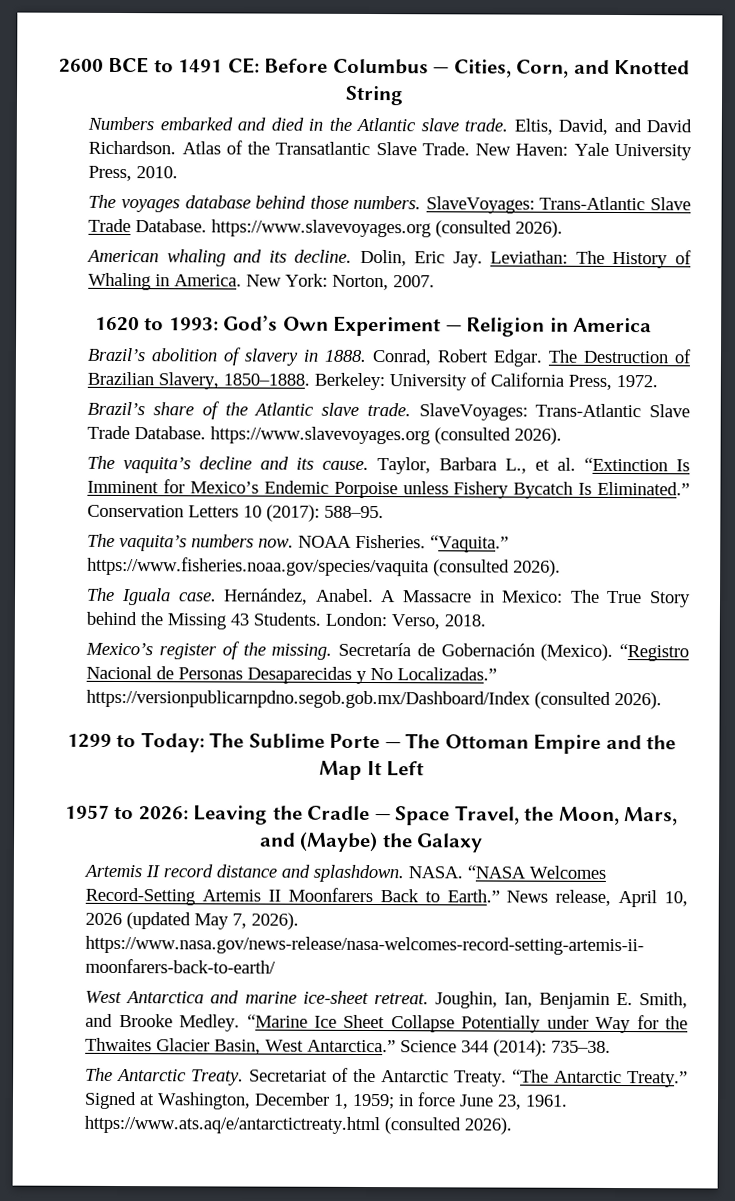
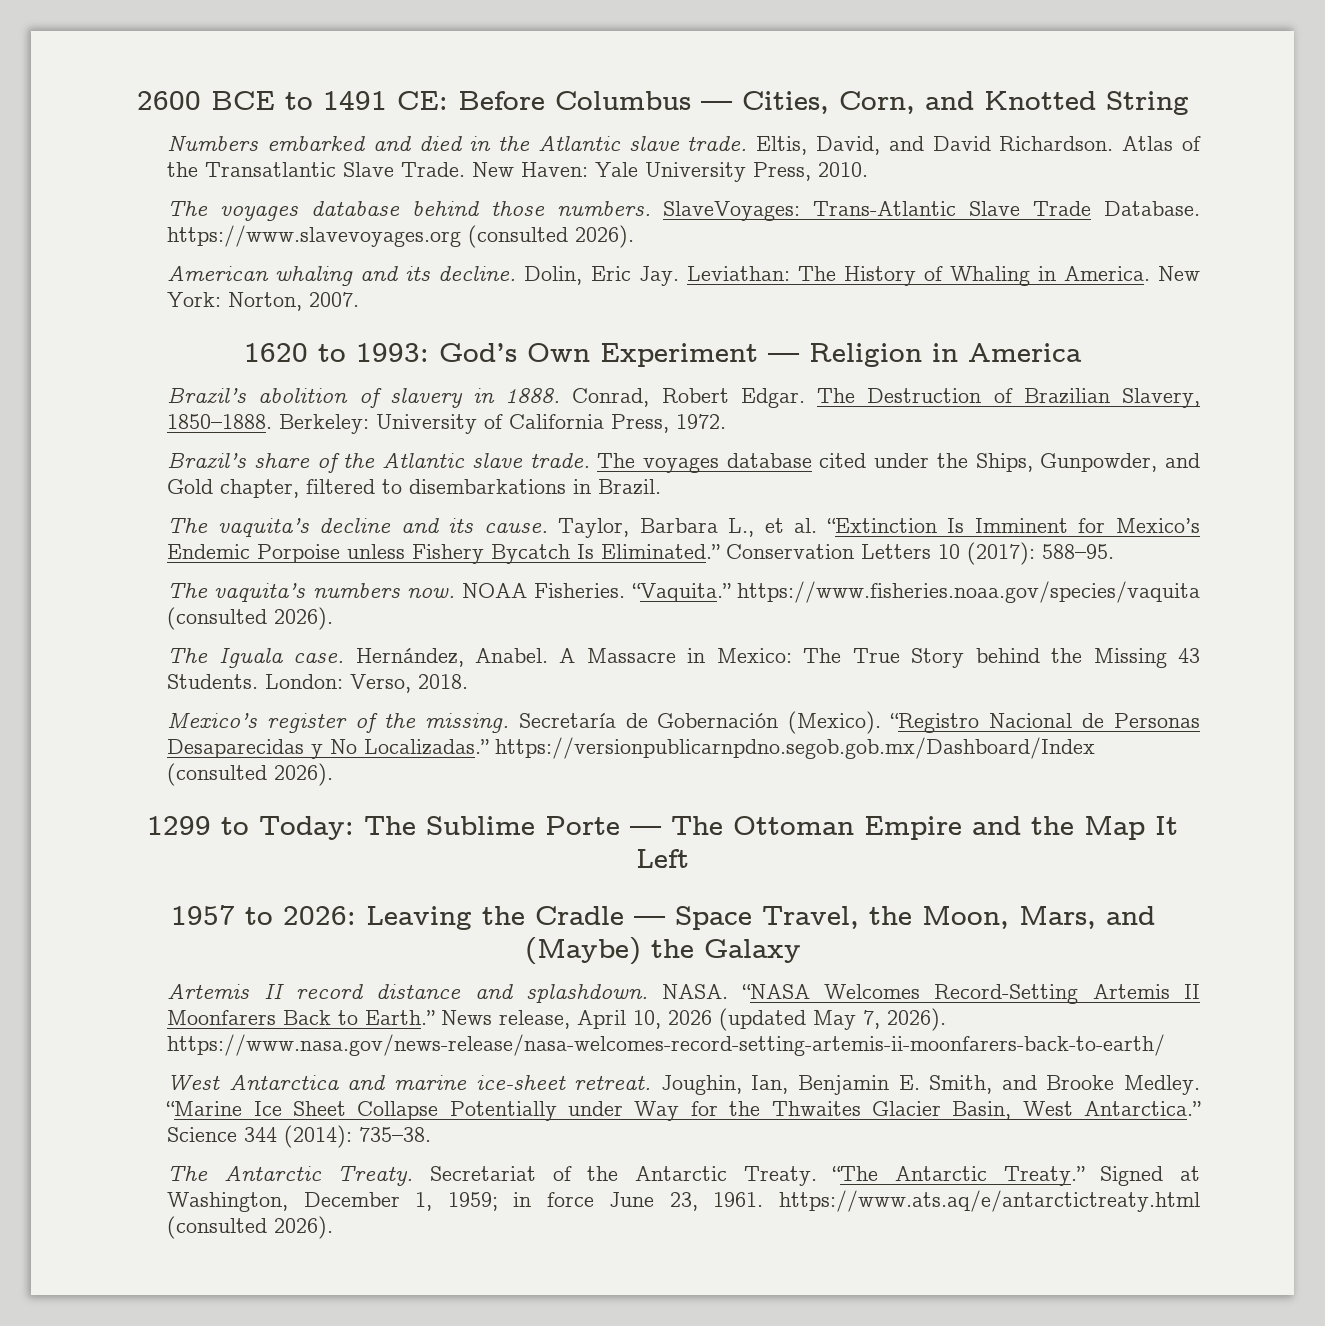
- Brazil’s share of the Atlantic slave trade. SlaveVoyages: Trans-Atlantic Slave Trade Database. https://www.slavevoyages.org (consulted 2026).
+ Brazil’s share of the Atlantic slave trade. The voyages database cited under the Ships, Gunpowder, and Gold chapter, filtered to disembarkations in Brazil.

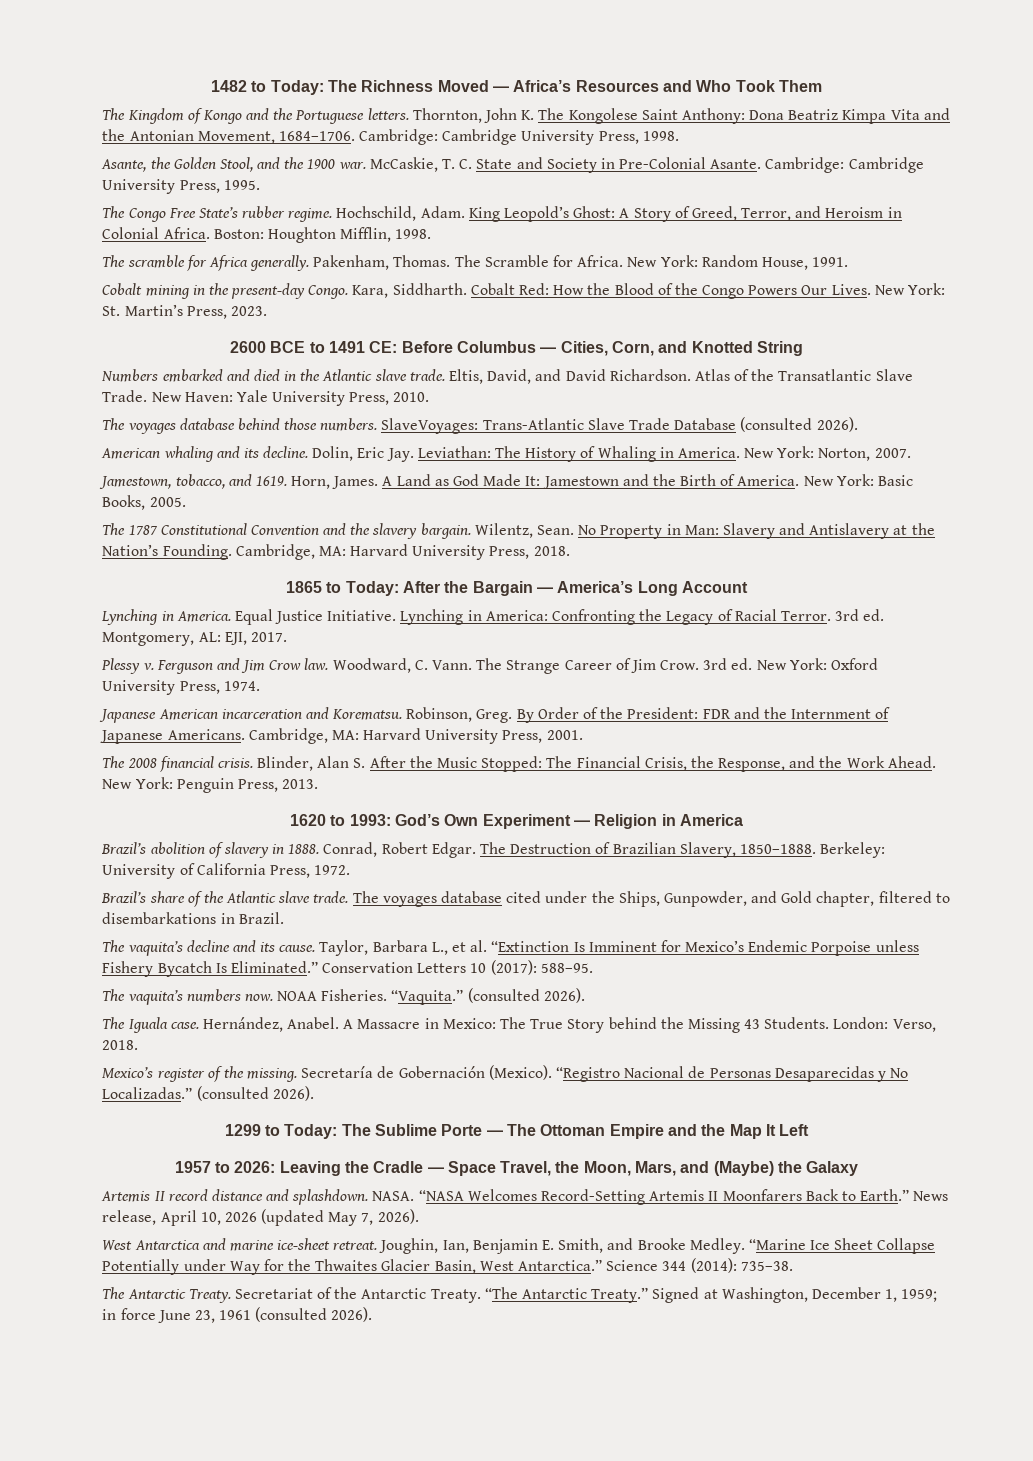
+ 1482 to Today: The Richness Moved — Africa’s Resources and Who Took Them
+ The Kingdom of Kongo and the Portuguese letters. Thornton, John K. The Kongolese Saint Anthony: Dona Beatriz Kimpa Vita and the Antonian Movement, 1684–1706. Cambridge: Cambridge University Press, 1998.
+ Asante, the Golden Stool, and the 1900 war. McCaskie, T. C. State and Society in Pre-Colonial Asante. Cambridge: Cambridge University Press, 1995.
+ The Congo Free State’s rubber regime. Hochschild, Adam. King Leopold’s Ghost: A Story of Greed, Terror, and Heroism in Colonial Africa. Boston: Houghton Mifflin, 1998.
+ The scramble for Africa generally. Pakenham, Thomas. The Scramble for Africa. New York: Random House, 1991.
+ Cobalt mining in the present-day Congo. Kara, Siddharth. Cobalt Red: How the Blood of the Congo Powers Our Lives. New York: St. Martin’s Press, 2023.
- SlaveVoyages: Trans-Atlantic Slave Trade Database. https://www.slavevoyages.org (consulted 2026).
+ SlaveVoyages: Trans-Atlantic Slave Trade Database (consulted 2026).
+ Jamestown, tobacco, and 1619. Horn, James. A Land as God Made It: Jamestown and the Birth of America. New York: Basic Books, 2005.
+ The 1787 Constitutional Convention and the slavery bargain. Wilentz, Sean. No Property in Man: Slavery and Antislavery at the Nation’s Founding. Cambridge, MA: Harvard University Press, 2018.
+ 1865 to Today: After the Bargain — America’s Long Account
+ Lynching in America. Equal Justice Initiative. Lynching in America: Confronting the Legacy of Racial Terror. 3rd ed. Montgomery, AL: EJI, 2017.
+ Plessy v. Ferguson and Jim Crow law. Woodward, C. Vann. The Strange Career of Jim Crow. 3rd ed. New York: Oxford University Press, 1974.
+ Japanese American incarceration and Korematsu. Robinson, Greg. By Order of the President: FDR and the Internment of Japanese Americans. Cambridge, MA: Harvard University Press, 2001.
+ The 2008 financial crisis. Blinder, Alan S. After the Music Stopped: The Financial Crisis, the Response, and the Work Ahead. New York: Penguin Press, 2013.
- “Vaquita.” https://www.fisheries.noaa.gov/species/vaquita (consulted 2026).
+ “Vaquita.” (consulted 2026).
- “Registro Nacional de Personas Desaparecidas y No Localizadas.” https://versionpublicarnpdno.segob.gob.mx/Dashboard/Index (consulted 2026).
+ “Registro Nacional de Personas Desaparecidas y No Localizadas.” (consulted 2026).
- News release, April 10, 2026 (updated May 7, 2026). https://www.nasa.gov/news-release/nasa-welcomes-record-setting-artemis-ii-moonfarers-back-to-earth/
+ News release, April 10, 2026 (updated May 7, 2026).
- Signed at Washington, December 1, 1959; in force June 23, 1961. https://www.ats.aq/e/antarctictreaty.html (consulted 2026).
+ Signed at Washington, December 1, 1959; in force June 23, 1961 (consulted 2026).

